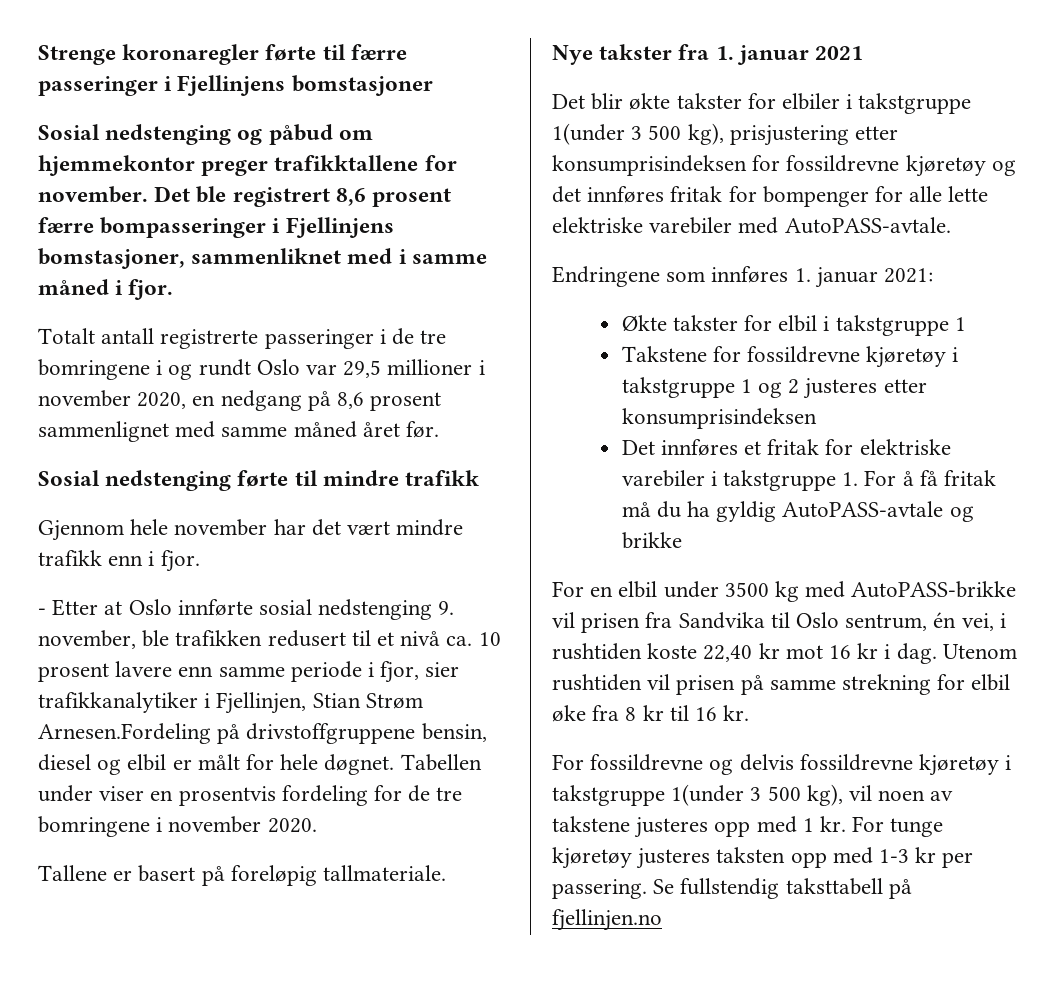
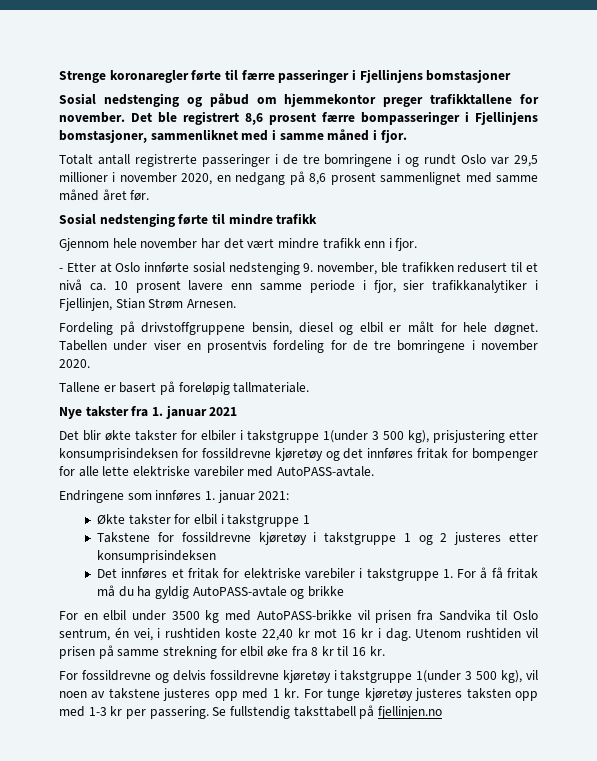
- - Etter at Oslo innførte sosial nedstenging 9. november, ble trafikken redusert til et nivå ca. 10 prosent lavere enn samme periode i fjor, sier trafikkanalytiker i Fjellinjen, Stian Strøm Arnesen.Fordeling på drivstoffgruppene bensin, diesel og elbil er målt for hele døgnet.
+ - Etter at Oslo innførte sosial nedstenging 9. november, ble trafikken redusert til et nivå ca. 10 prosent lavere enn samme periode i fjor, sier trafikkanalytiker i Fjellinjen, Stian Strøm Arnesen.
+ Fordeling på drivstoffgruppene bensin, diesel og elbil er målt for hele døgnet.

